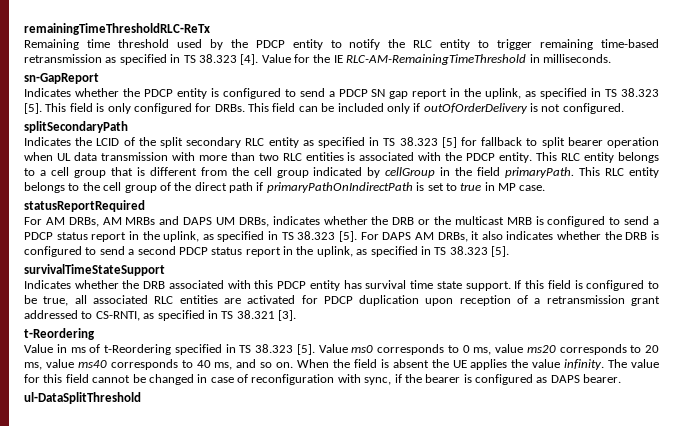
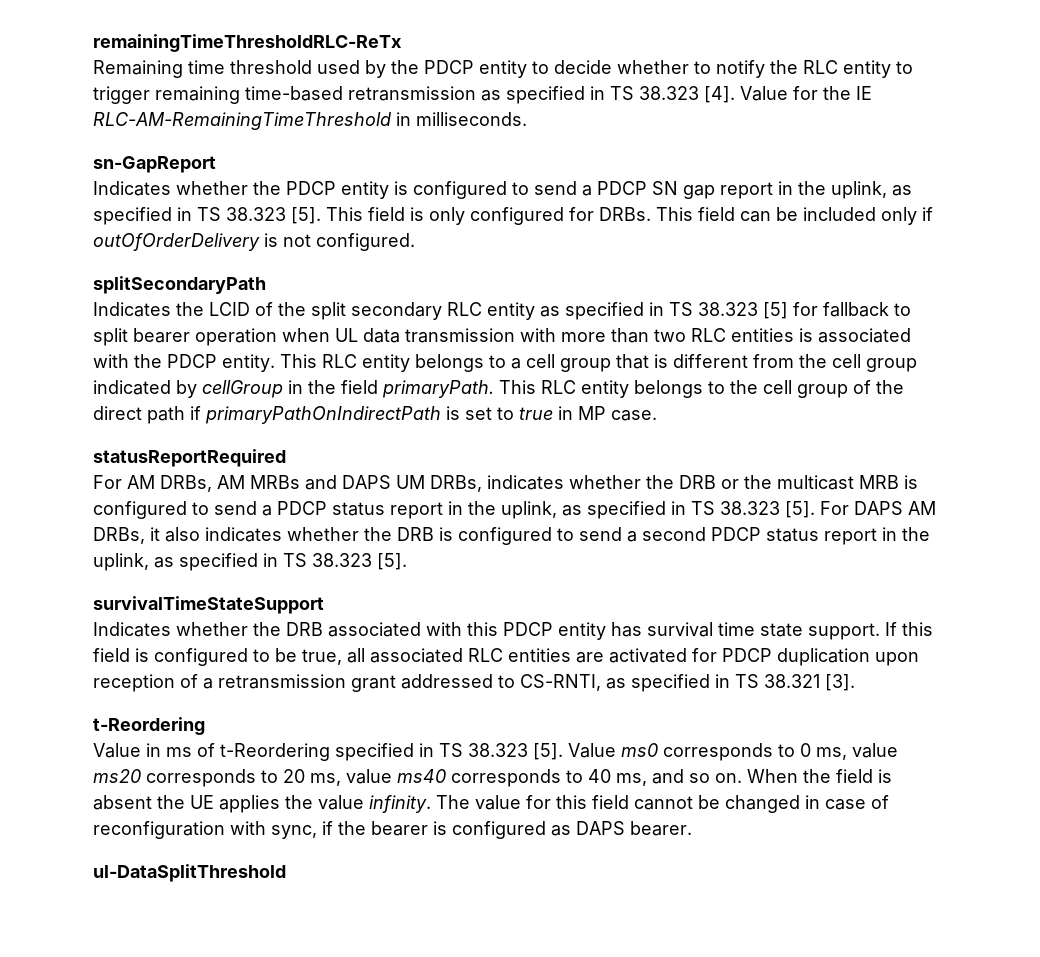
- Remaining time threshold used by the PDCP entity to notify the RLC entity to trigger remaining time-based retransmission as specified in TS 38.323 [4].
+ Remaining time threshold used by the PDCP entity to decide whether to notify the RLC entity to trigger remaining time-based retransmission as specified in TS 38.323 [4].

